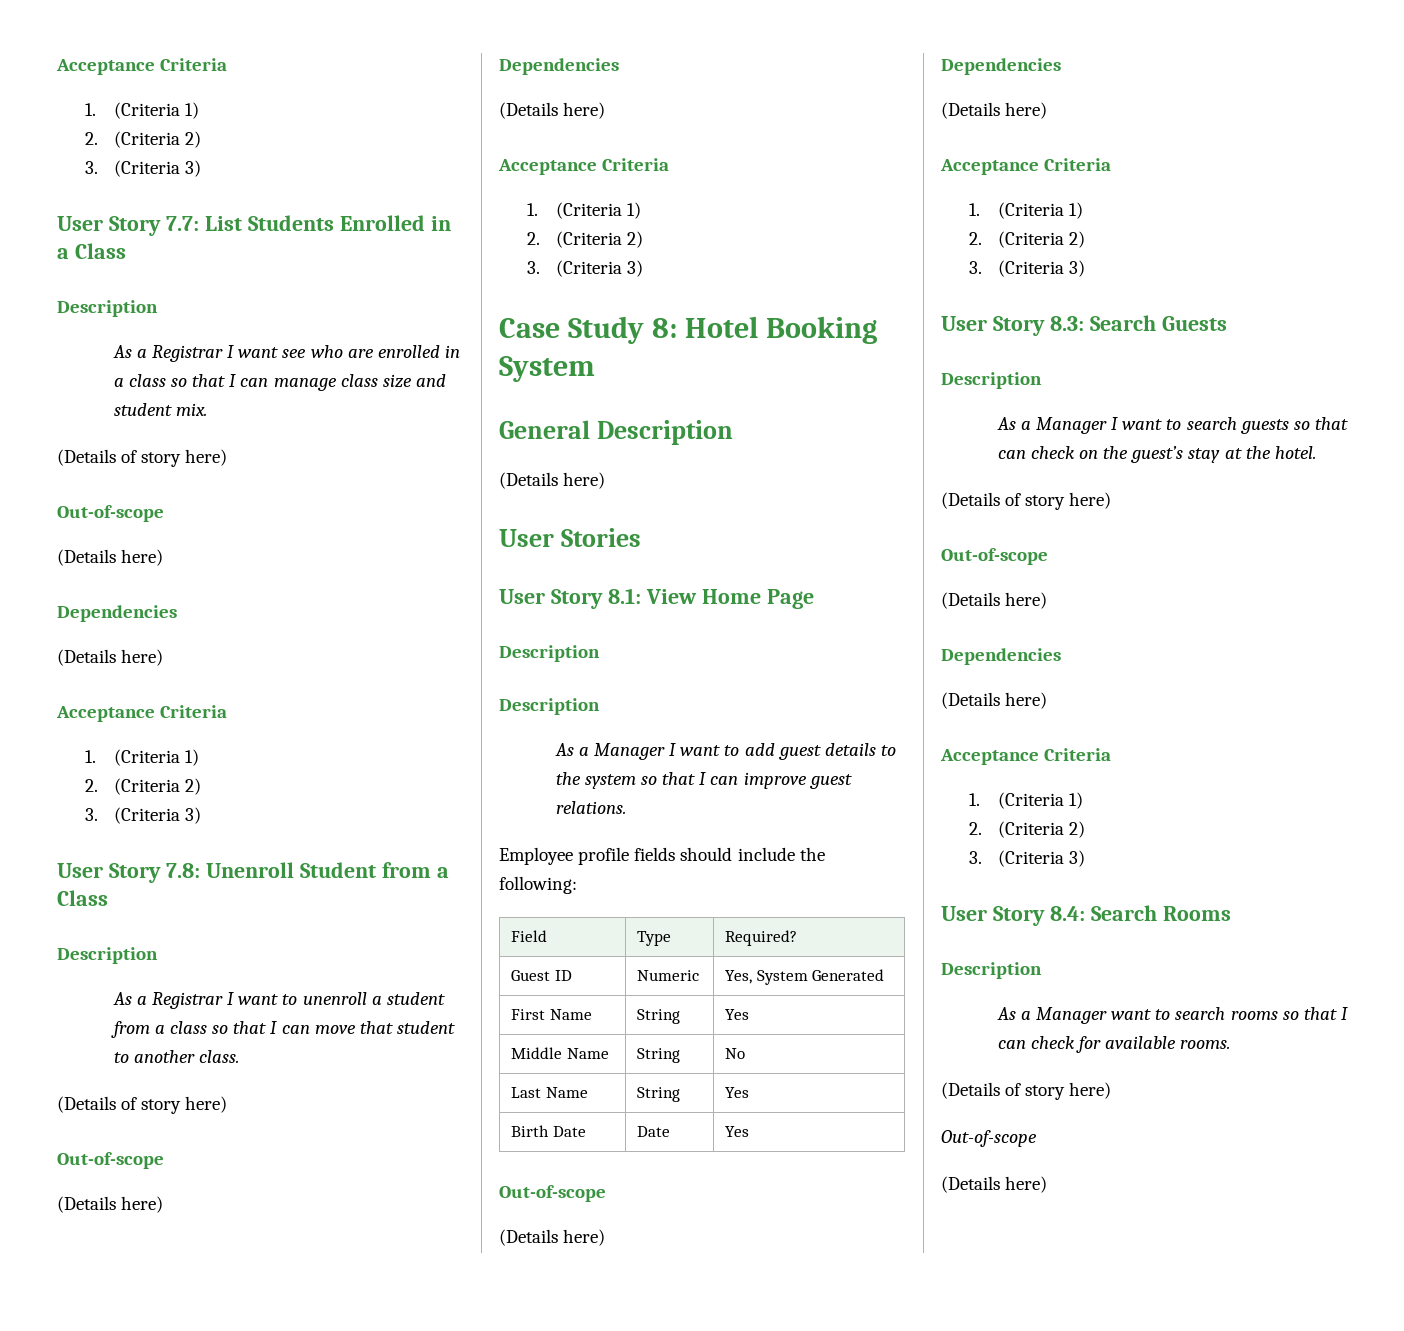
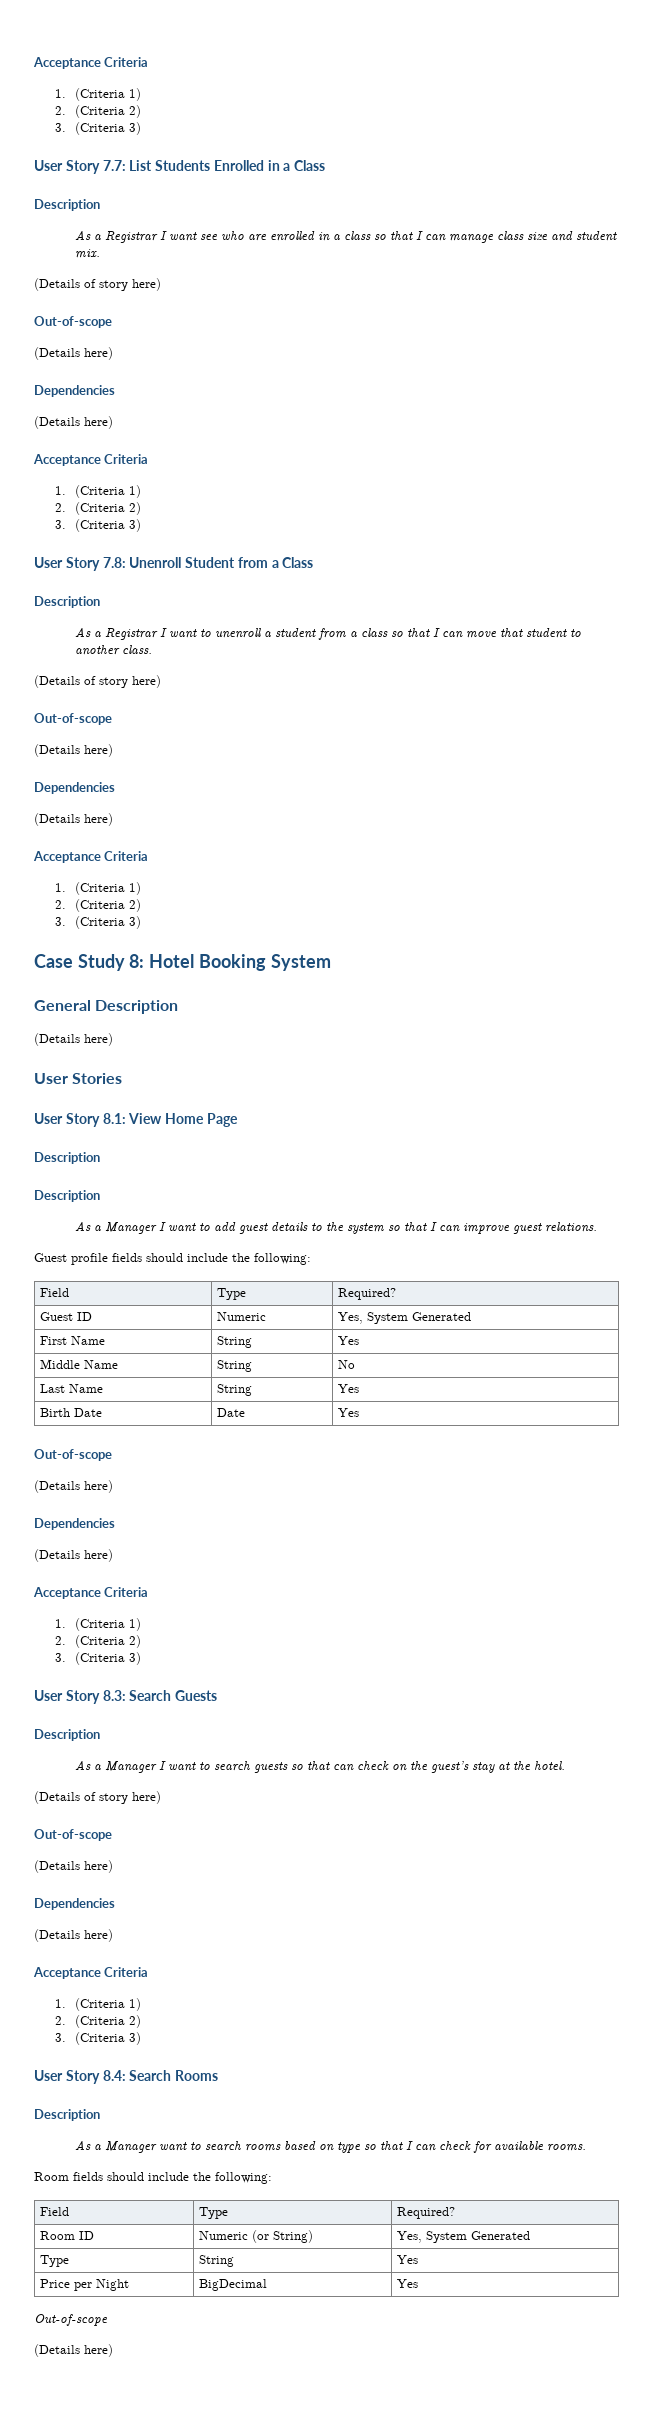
- Employee profile fields should include the following:
+ Guest profile fields should include the following:
- As a Manager want to search rooms so that I can check for available rooms.
- (Details of story here)
+ As a Manager want to search rooms based on type so that I can check for available rooms.
+ Room fields should include the following:
+ Field | Type | Required?
+ Room ID | Numeric (or String) | Yes, System Generated
+ Type | String | Yes
+ Price per Night | BigDecimal | Yes

